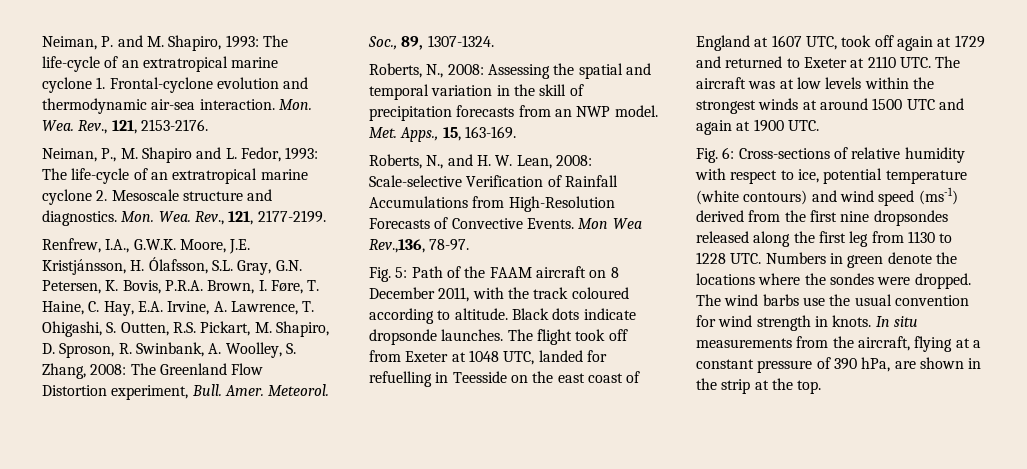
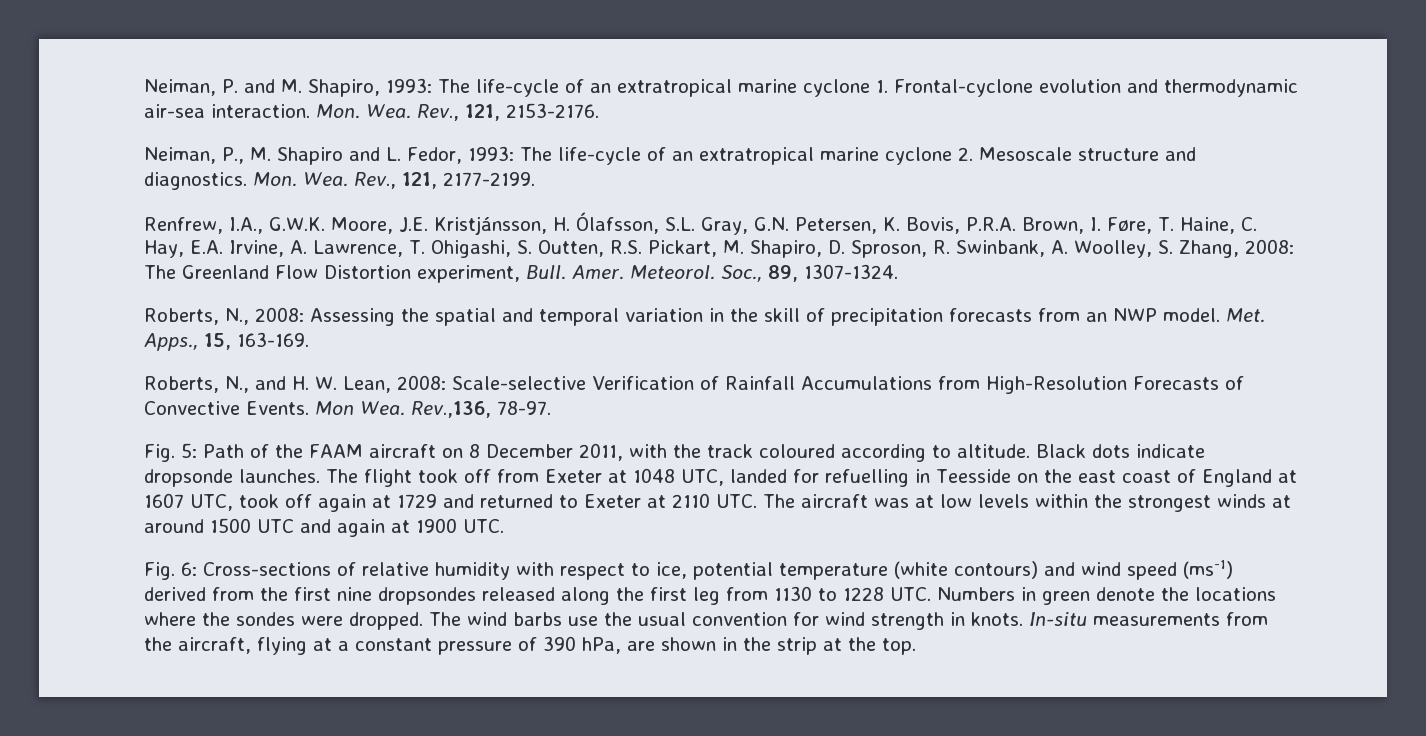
- Mon Wea Rev.,136, 78-97.
+ Mon Wea. Rev.,136, 78-97.
- In situ measurements from the aircraft, flying at a constant pressure of 390 hPa, are shown in the strip at the top.
+ In-situ measurements from the aircraft, flying at a constant pressure of 390 hPa, are shown in the strip at the top.

